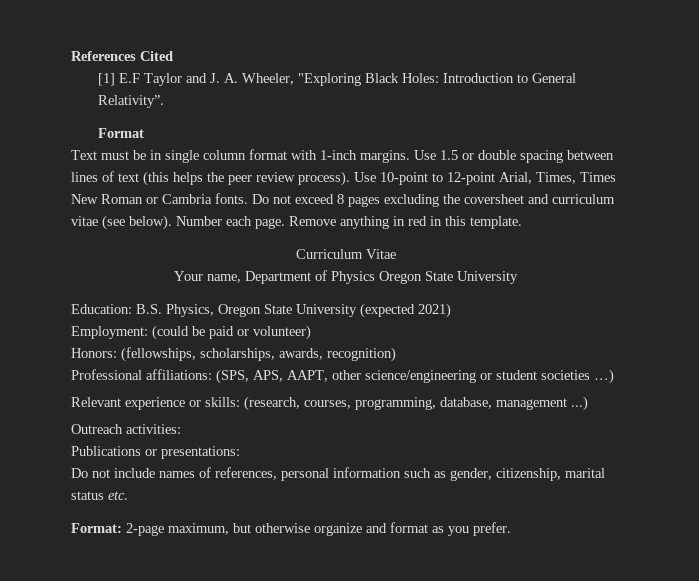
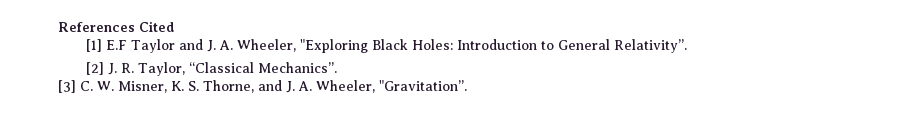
- Format
- Text must be in single column format with 1-inch margins. Use 1.5 or double spacing between lines of text (this helps the peer review process). Use 10-point to 12-point Arial, Times, Times New Roman or Cambria fonts. Do not exceed 8 pages excluding the coversheet and curriculum vitae (see below). Number each page. Remove anything in red in this template.
- Curriculum Vitae
- Your name, Department of Physics Oregon State University
- Education: B.S. Physics, Oregon State University (expected 2021)
- Employment: (could be paid or volunteer)
- Honors: (fellowships, scholarships, awards, recognition)
- Professional affiliations: (SPS, APS, AAPT, other science/engineering or student societies …)
- Relevant experience or skills: (research, courses, programming, database, management ...)
- Outreach activities:
- Publications or presentations:
- Do not include names of references, personal information such as gender, citizenship, marital status etc.
- Format: 2-page maximum, but otherwise organize and format as you prefer.
+ [2] J. R. Taylor, “Classical Mechanics”.
+ [3] C. W. Misner, K. S. Thorne, and J. A. Wheeler, "Gravitation”.

